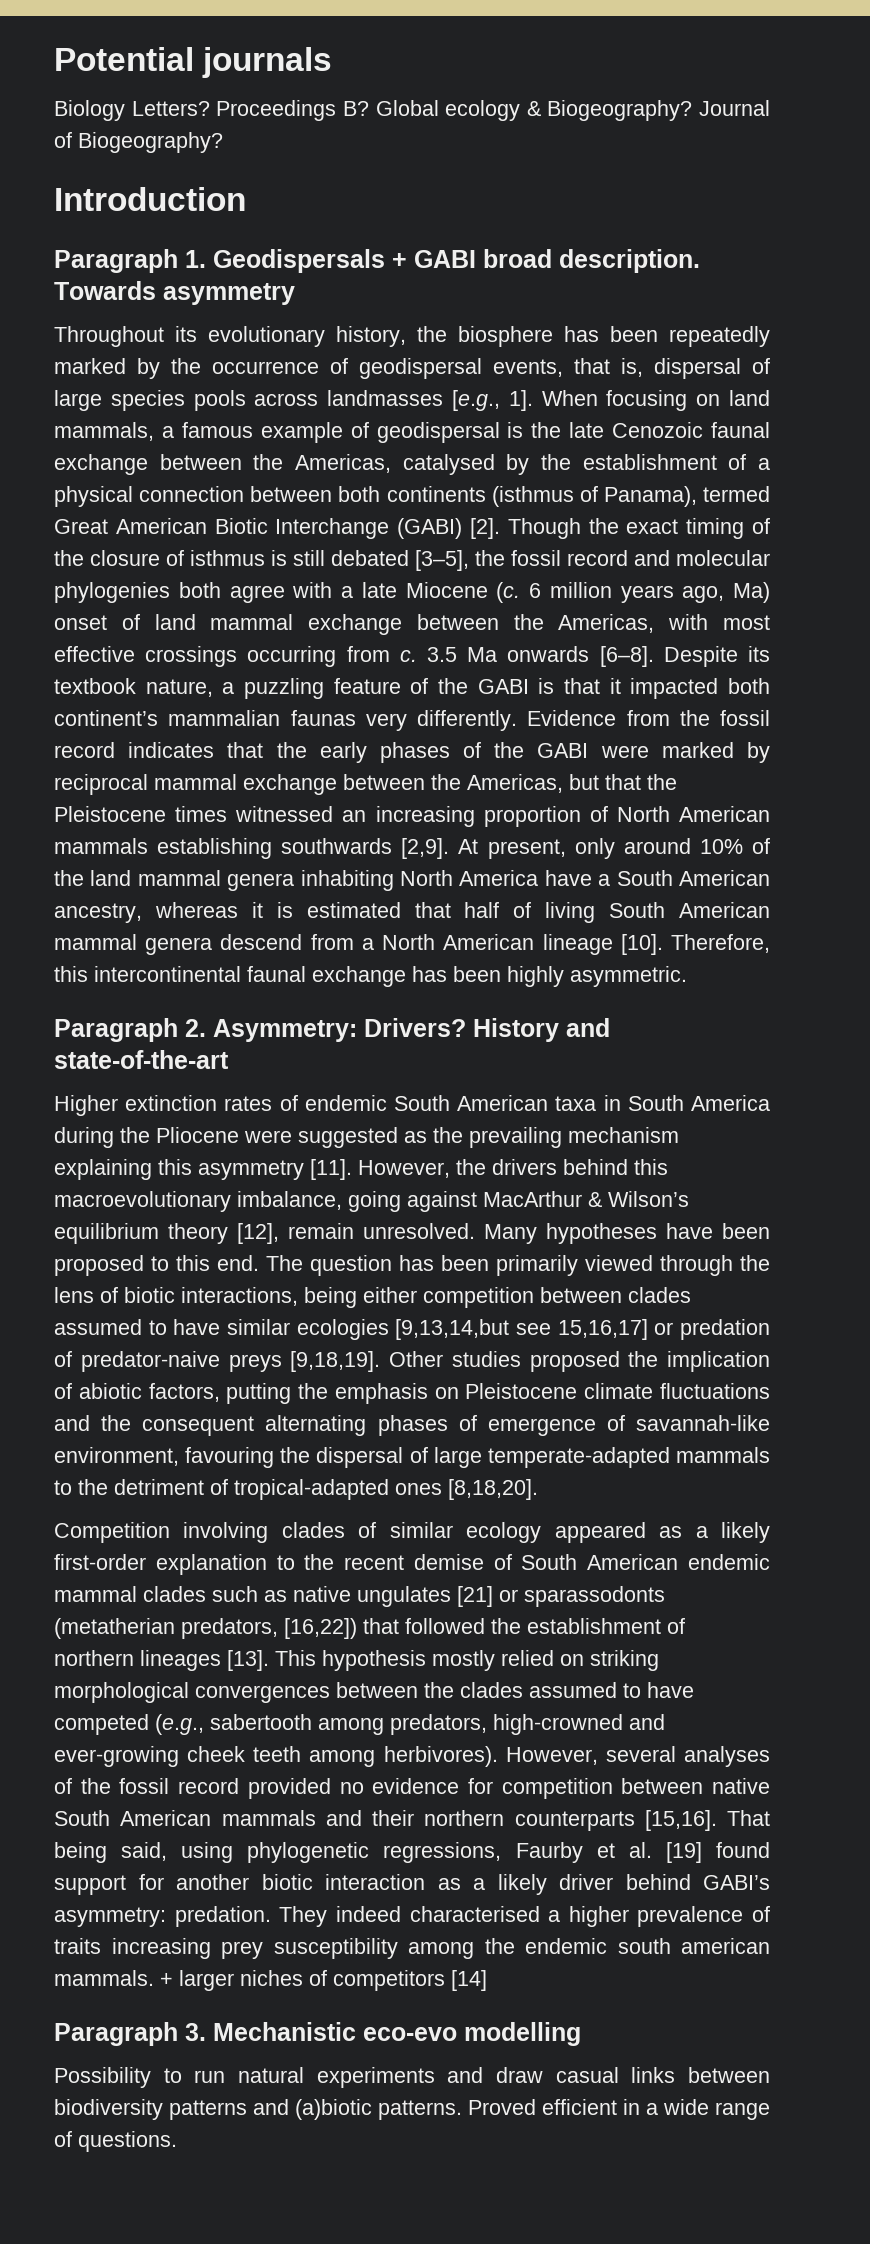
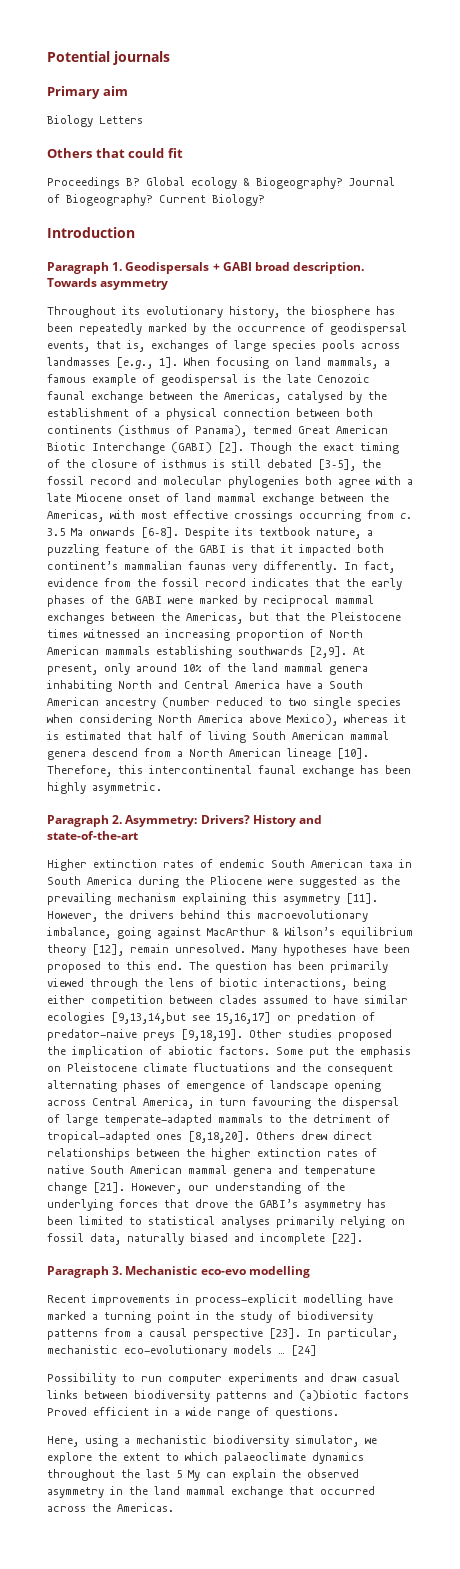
+ Primary aim
- Biology Letters? Proceedings B?
+ Biology Letters
+ Others that could fit
+ Proceedings B?
+ Current Biology?
- Throughout its evolutionary history, the biosphere has been repeatedly marked by the occurrence of geodispersal events, that is, dispersal of large species pools across landmasses [e.g., 1].
+ Throughout its evolutionary history, the biosphere has been repeatedly marked by the occurrence of geodispersal events, that is, exchanges of large species pools across landmasses [e.g., 1].
- Though the exact timing of the closure of isthmus is still debated [3–5], the fossil record and molecular phylogenies both agree with a late Miocene (c. 6 million years ago, Ma) onset of land mammal exchange between the Americas, with most effective crossings occurring from c.
+ Though the exact timing of the closure of isthmus is still debated [3–5], the fossil record and molecular phylogenies both agree with a late Miocene onset of land mammal exchange between the Americas, with most effective crossings occurring from c.
- Evidence from the fossil record indicates that the early phases of the GABI were marked by reciprocal mammal exchange between the Americas, but that the Pleistocene times witnessed an increasing proportion of North American mammals establishing southwards [2,9].
+ In fact, evidence from the fossil record indicates that the early phases of the GABI were marked by reciprocal mammal exchanges between the Americas, but that the Pleistocene times witnessed an increasing proportion of North American mammals establishing southwards [2,9].
- At present, only around 10% of the land mammal genera inhabiting North America have a South American ancestry, whereas it is estimated that half of living South American mammal genera descend from a North American lineage [10].
+ At present, only around 10% of the land mammal genera inhabiting North and Central America have a South American ancestry (number reduced to two single species when considering North America above Mexico), whereas it is estimated that half of living South American mammal genera descend from a North American lineage [10].
- Other studies proposed the implication of abiotic factors, putting the emphasis on Pleistocene climate fluctuations and the consequent alternating phases of emergence of savannah-like environment, favouring the dispersal of large temperate-adapted mammals to the detriment of tropical-adapted ones [8,18,20].
- Competition involving clades of similar ecology appeared as a likely first-order explanation to the recent demise of South American endemic mammal clades such as native ungulates [21] or sparassodonts (metatherian predators, [16,22]) that followed the establishment of northern lineages [13]. This hypothesis mostly relied on striking morphological convergences between the clades assumed to have competed (e.g., sabertooth among predators, high-crowned and ever-growing cheek teeth among herbivores). However, several analyses of the fossil record provided no evidence for competition between native South American mammals and their northern counterparts [15,16]. That being said, using phylogenetic regressions, Faurby et al. [19] found support for another biotic interaction as a likely driver behind GABI’s asymmetry: predation. They indeed characterised a higher prevalence of traits increasing prey susceptibility among the endemic south american mammals. + larger niches of competitors [14]
+ Other studies proposed the implication of abiotic factors. Some put the emphasis on Pleistocene climate fluctuations and the consequent alternating phases of emergence of landscape opening across Central America, in turn favouring the dispersal of large temperate-adapted mammals to the detriment of tropical-adapted ones [8,18,20]. Others drew direct relationships between the higher extinction rates of native South American mammal genera and temperature change [21]. However, our understanding of the underlying forces that drove the GABI’s asymmetry has been limited to statistical analyses primarily relying on fossil data, naturally biased and incomplete [22].
+ Recent improvements in process-explicit modelling have marked a turning point in the study of biodiversity patterns from a causal perspective [23]. In particular, mechanistic eco-evolutionary models … [24]
- Possibility to run natural experiments and draw casual links between biodiversity patterns and (a)biotic patterns. Proved efficient in a wide range of questions.
+ Possibility to run computer experiments and draw casual links between biodiversity patterns and (a)biotic factors Proved efficient in a wide range of questions.
+ Here, using a mechanistic biodiversity simulator, we explore the extent to which palaeoclimate dynamics throughout the last 5 My can explain the observed asymmetry in the land mammal exchange that occurred across the Americas.

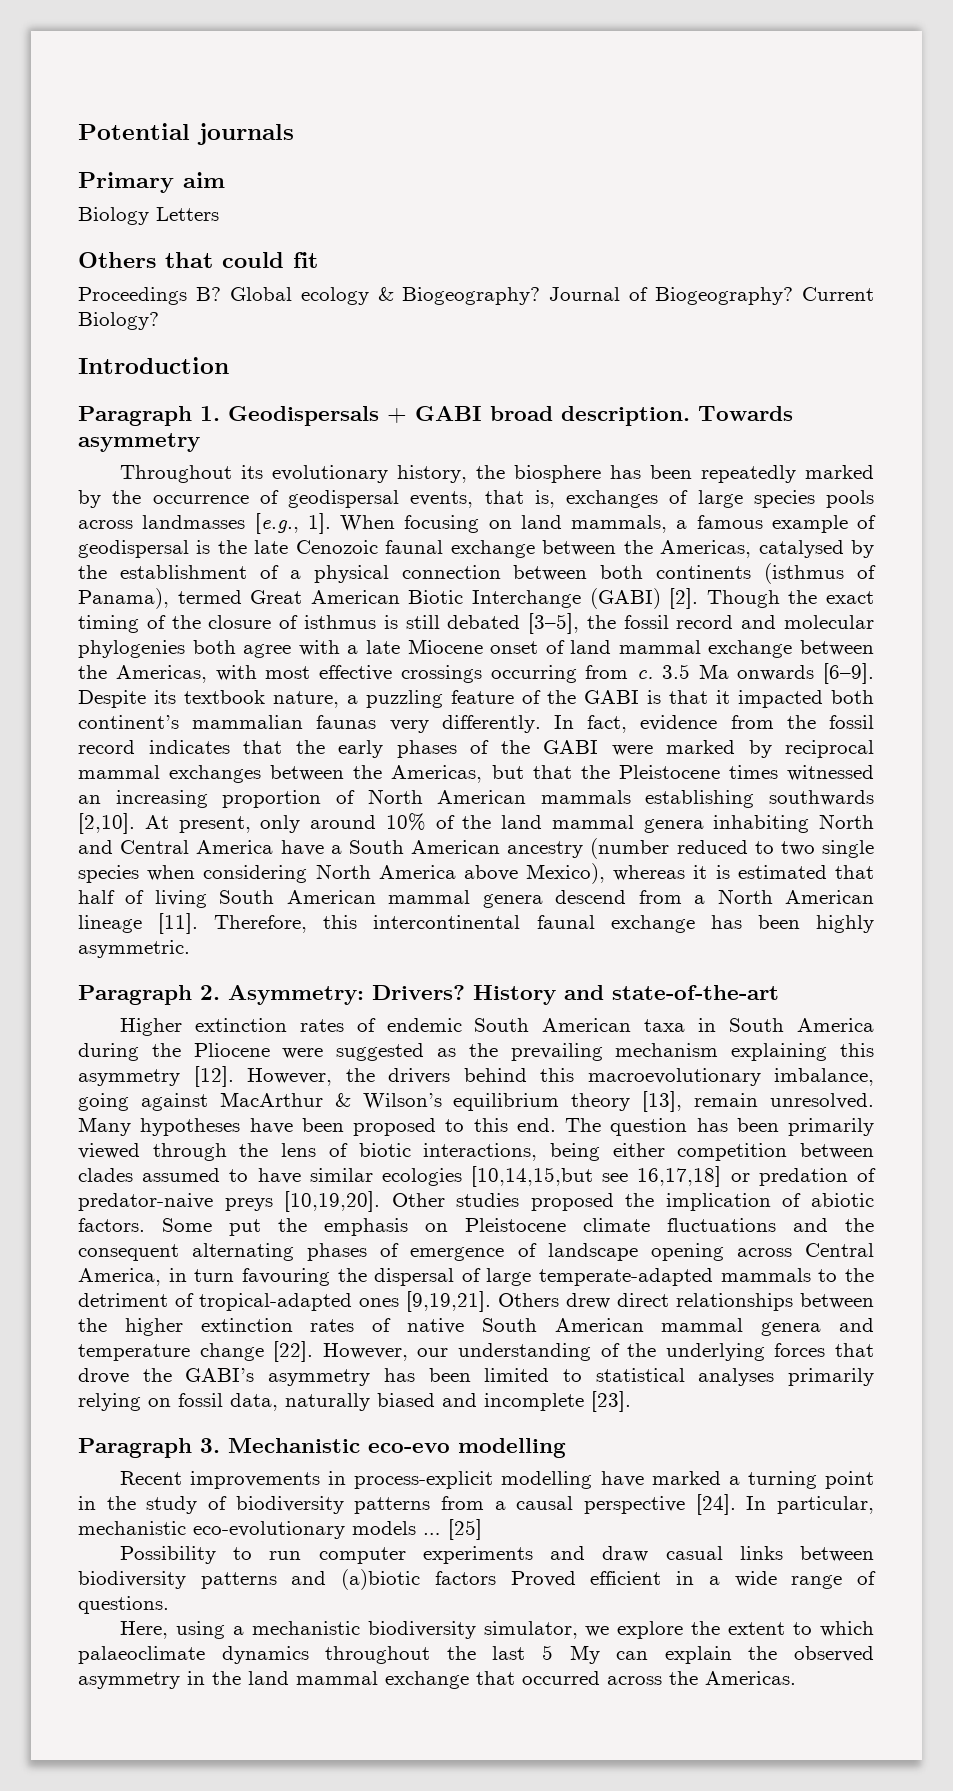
- 3.5 Ma onwards [6–8].
+ 3.5 Ma onwards [6–9].
- In fact, evidence from the fossil record indicates that the early phases of the GABI were marked by reciprocal mammal exchanges between the Americas, but that the Pleistocene times witnessed an increasing proportion of North American mammals establishing southwards [2,9].
+ In fact, evidence from the fossil record indicates that the early phases of the GABI were marked by reciprocal mammal exchanges between the Americas, but that the Pleistocene times witnessed an increasing proportion of North American mammals establishing southwards [2,10].
- At present, only around 10% of the land mammal genera inhabiting North and Central America have a South American ancestry (number reduced to two single species when considering North America above Mexico), whereas it is estimated that half of living South American mammal genera descend from a North American lineage [10].
+ At present, only around 10% of the land mammal genera inhabiting North and Central America have a South American ancestry (number reduced to two single species when considering North America above Mexico), whereas it is estimated that half of living South American mammal genera descend from a North American lineage [11].
- Higher extinction rates of endemic South American taxa in South America during the Pliocene were suggested as the prevailing mechanism explaining this asymmetry [11].
+ Higher extinction rates of endemic South American taxa in South America during the Pliocene were suggested as the prevailing mechanism explaining this asymmetry [12].
- However, the drivers behind this macroevolutionary imbalance, going against MacArthur & Wilson’s equilibrium theory [12], remain unresolved.
+ However, the drivers behind this macroevolutionary imbalance, going against MacArthur & Wilson’s equilibrium theory [13], remain unresolved.
- The question has been primarily viewed through the lens of biotic interactions, being either competition between clades assumed to have similar ecologies [9,13,14,but see 15,16,17] or predation of predator-naive preys [9,18,19].
+ The question has been primarily viewed through the lens of biotic interactions, being either competition between clades assumed to have similar ecologies [10,14,15,but see 16,17,18] or predation of predator-naive preys [10,19,20].
- Some put the emphasis on Pleistocene climate fluctuations and the consequent alternating phases of emergence of landscape opening across Central America, in turn favouring the dispersal of large temperate-adapted mammals to the detriment of tropical-adapted ones [8,18,20].
+ Some put the emphasis on Pleistocene climate fluctuations and the consequent alternating phases of emergence of landscape opening across Central America, in turn favouring the dispersal of large temperate-adapted mammals to the detriment of tropical-adapted ones [9,19,21].
- Others drew direct relationships between the higher extinction rates of native South American mammal genera and temperature change [21].
+ Others drew direct relationships between the higher extinction rates of native South American mammal genera and temperature change [22].
- However, our understanding of the underlying forces that drove the GABI’s asymmetry has been limited to statistical analyses primarily relying on fossil data, naturally biased and incomplete [22].
+ However, our understanding of the underlying forces that drove the GABI’s asymmetry has been limited to statistical analyses primarily relying on fossil data, naturally biased and incomplete [23].
- Recent improvements in process-explicit modelling have marked a turning point in the study of biodiversity patterns from a causal perspective [23].
+ Recent improvements in process-explicit modelling have marked a turning point in the study of biodiversity patterns from a causal perspective [24].
- [24]
+ [25]

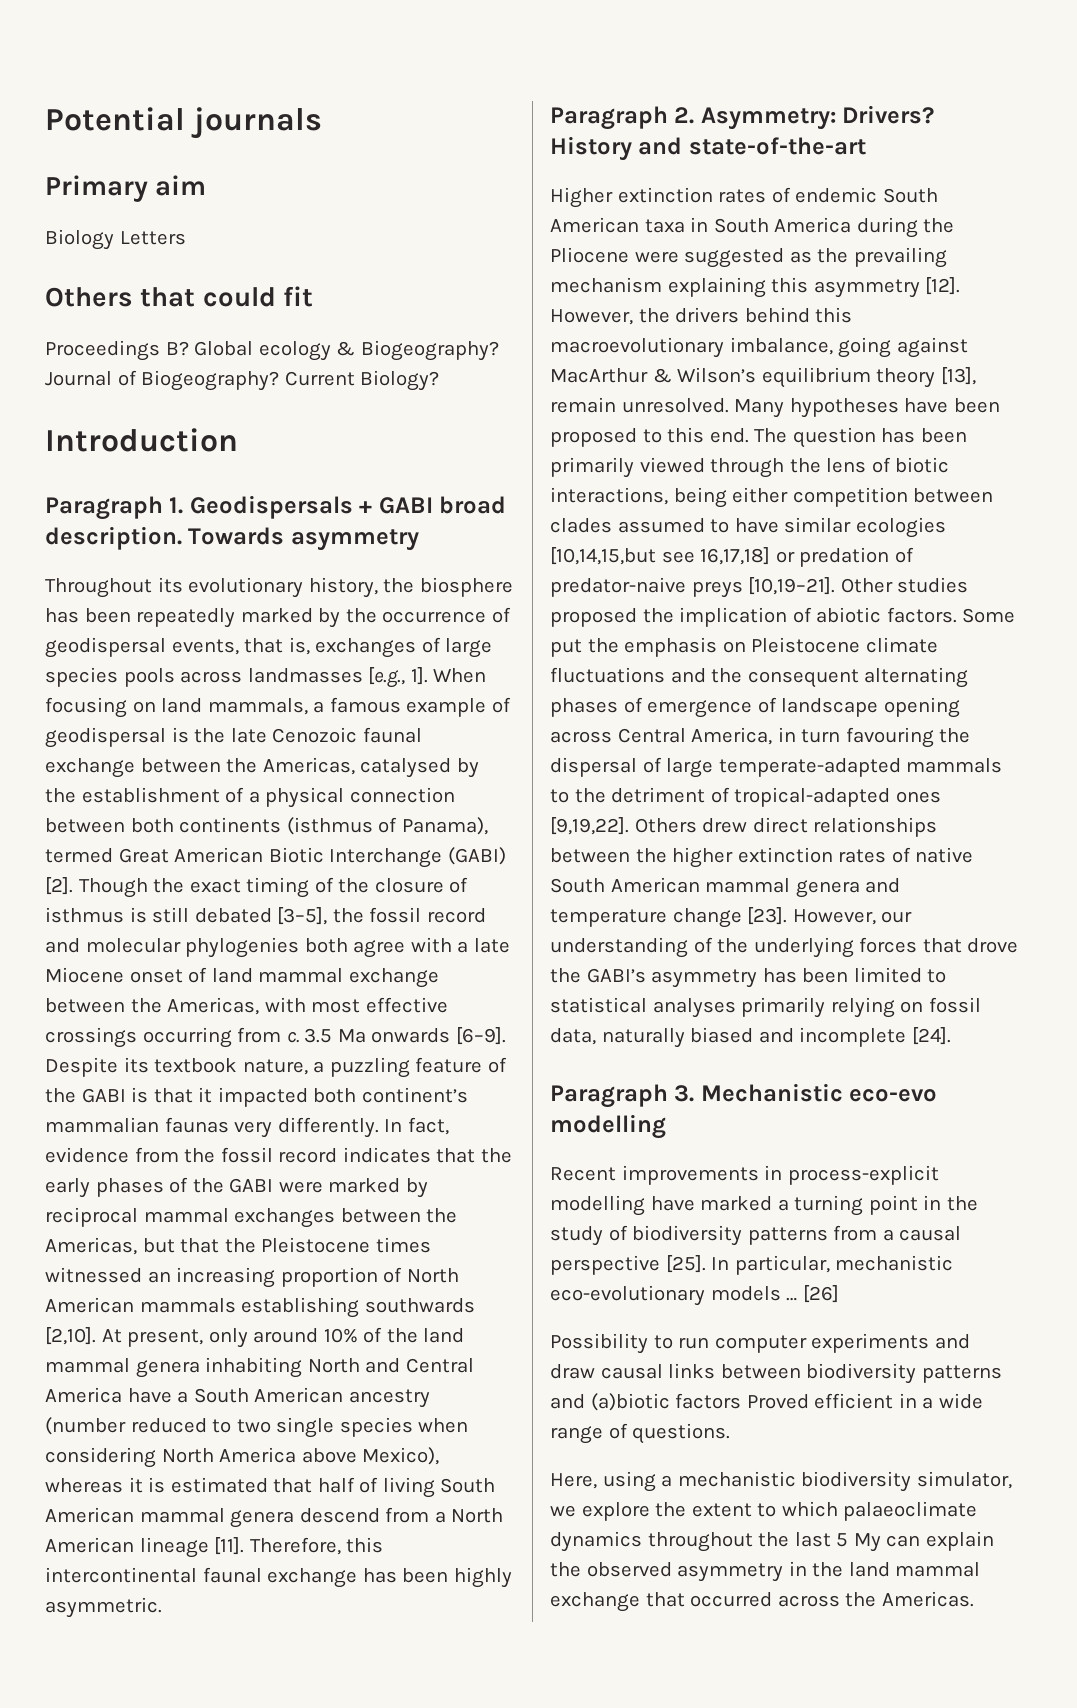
- The question has been primarily viewed through the lens of biotic interactions, being either competition between clades assumed to have similar ecologies [10,14,15,but see 16,17,18] or predation of predator-naive preys [10,19,20].
+ The question has been primarily viewed through the lens of biotic interactions, being either competition between clades assumed to have similar ecologies [10,14,15,but see 16,17,18] or predation of predator-naive preys [10,19–21].
- Some put the emphasis on Pleistocene climate fluctuations and the consequent alternating phases of emergence of landscape opening across Central America, in turn favouring the dispersal of large temperate-adapted mammals to the detriment of tropical-adapted ones [9,19,21].
+ Some put the emphasis on Pleistocene climate fluctuations and the consequent alternating phases of emergence of landscape opening across Central America, in turn favouring the dispersal of large temperate-adapted mammals to the detriment of tropical-adapted ones [9,19,22].
- Others drew direct relationships between the higher extinction rates of native South American mammal genera and temperature change [22].
+ Others drew direct relationships between the higher extinction rates of native South American mammal genera and temperature change [23].
- However, our understanding of the underlying forces that drove the GABI’s asymmetry has been limited to statistical analyses primarily relying on fossil data, naturally biased and incomplete [23].
+ However, our understanding of the underlying forces that drove the GABI’s asymmetry has been limited to statistical analyses primarily relying on fossil data, naturally biased and incomplete [24].
- Recent improvements in process-explicit modelling have marked a turning point in the study of biodiversity patterns from a causal perspective [24].
+ Recent improvements in process-explicit modelling have marked a turning point in the study of biodiversity patterns from a causal perspective [25].
- [25]
+ [26]
- Possibility to run computer experiments and draw casual links between biodiversity patterns and (a)biotic factors Proved efficient in a wide range of questions.
+ Possibility to run computer experiments and draw causal links between biodiversity patterns and (a)biotic factors Proved efficient in a wide range of questions.

